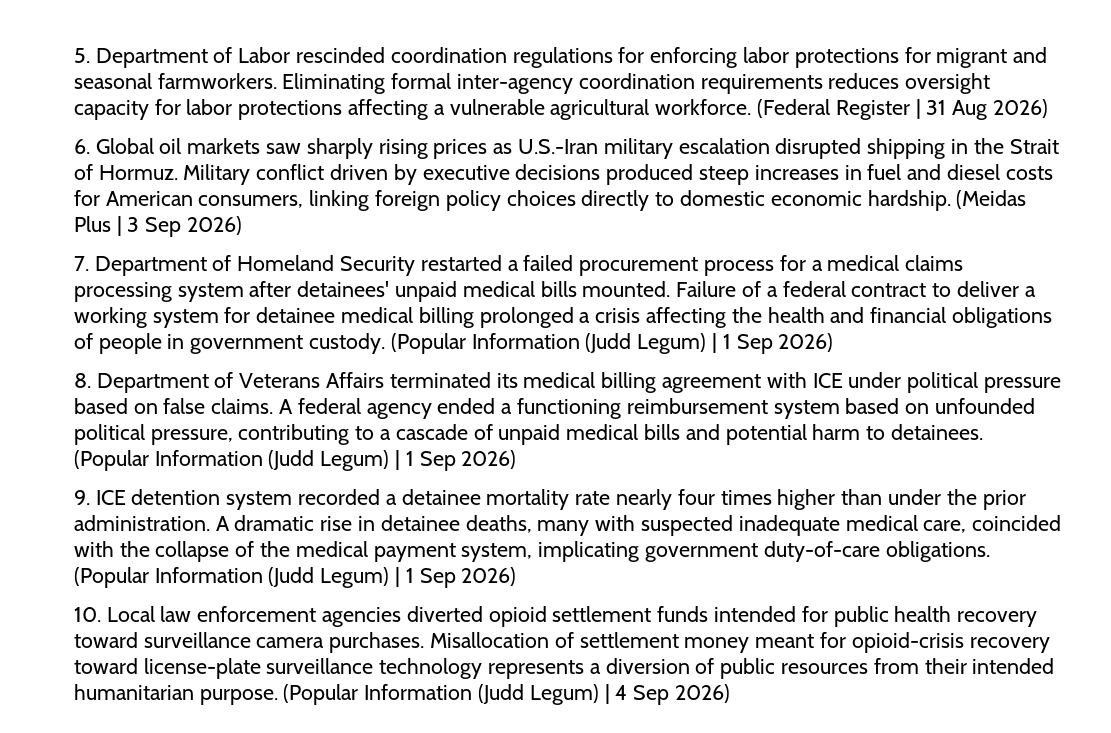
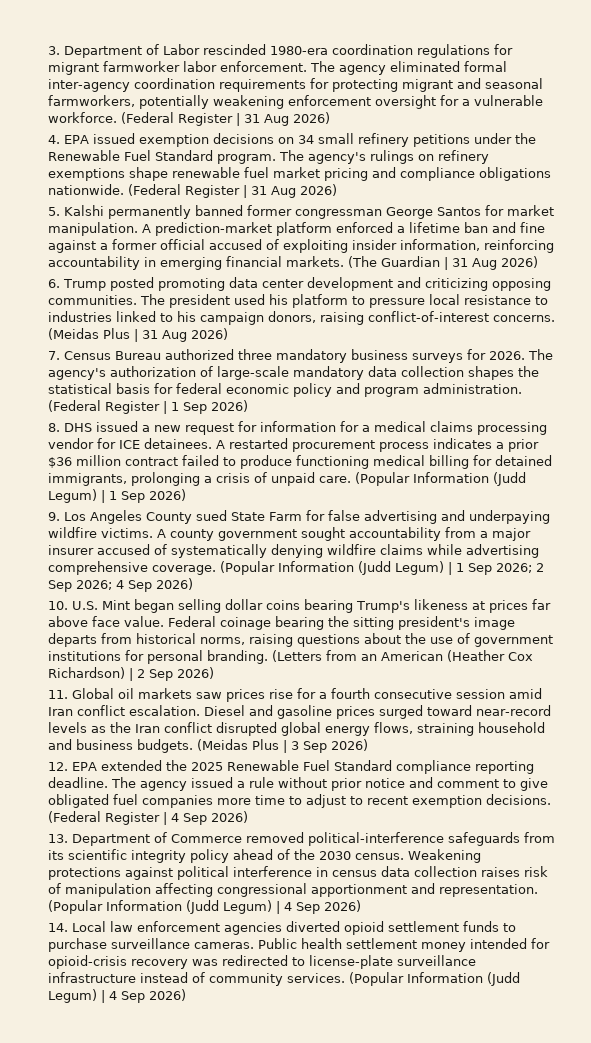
- 5. Department of Labor rescinded coordination regulations for enforcing labor protections for migrant and seasonal farmworkers. Eliminating formal inter-agency coordination requirements reduces oversight capacity for labor protections affecting a vulnerable agricultural workforce.
+ 3. Department of Labor rescinded 1980-era coordination regulations for migrant farmworker labor enforcement. The agency eliminated formal inter-agency coordination requirements for protecting migrant and seasonal farmworkers, potentially weakening enforcement oversight for a vulnerable workforce.
- 6. Global oil markets saw sharply rising prices as U.S.-Iran military escalation disrupted shipping in the Strait of Hormuz. Military conflict driven by executive decisions produced steep increases in fuel and diesel costs for American consumers, linking foreign policy choices directly to domestic economic hardship. (Meidas Plus | 3 Sep 2026)
+ 4. EPA issued exemption decisions on 34 small refinery petitions under the Renewable Fuel Standard program. The agency's rulings on refinery exemptions shape renewable fuel market pricing and compliance obligations nationwide. (Federal Register | 31 Aug 2026)
+ 5. Kalshi permanently banned former congressman George Santos for market manipulation. A prediction-market platform enforced a lifetime ban and fine against a former official accused of exploiting insider information, reinforcing accountability in emerging financial markets. (The Guardian | 31 Aug 2026)
+ 6. Trump posted promoting data center development and criticizing opposing communities. The president used his platform to pressure local resistance to industries linked to his campaign donors, raising conflict-of-interest concerns. (Meidas Plus | 31 Aug 2026)
- 7. Department of Homeland Security restarted a failed procurement process for a medical claims processing system after detainees' unpaid medical bills mounted. Failure of a federal contract to deliver a working system for detainee medical billing prolonged a crisis affecting the health and financial obligations of people in government custody. (Popular Information (Judd Legum) | 1 Sep 2026)
+ 7. Census Bureau authorized three mandatory business surveys for 2026. The agency's authorization of large-scale mandatory data collection shapes the statistical basis for federal economic policy and program administration. (Federal Register | 1 Sep 2026)
- 8. Department of Veterans Affairs terminated its medical billing agreement with ICE under political pressure based on false claims. A federal agency ended a functioning reimbursement system based on unfounded political pressure, contributing to a cascade of unpaid medical bills and potential harm to detainees.
+ 8. DHS issued a new request for information for a medical claims processing vendor for ICE detainees. A restarted procurement process indicates a prior $36 million contract failed to produce functioning medical billing for detained immigrants, prolonging a crisis of unpaid care.
- 9. ICE detention system recorded a detainee mortality rate nearly four times higher than under the prior administration. A dramatic rise in detainee deaths, many with suspected inadequate medical care, coincided with the collapse of the medical payment system, implicating government duty-of-care obligations. (Popular Information (Judd Legum) | 1 Sep 2026)
- 10. Local law enforcement agencies diverted opioid settlement funds intended for public health recovery toward surveillance camera purchases. Misallocation of settlement money meant for opioid-crisis recovery toward license-plate surveillance technology represents a diversion of public resources from their intended humanitarian purpose.
+ 9. Los Angeles County sued State Farm for false advertising and underpaying wildfire victims. A county government sought accountability from a major insurer accused of systematically denying wildfire claims while advertising comprehensive coverage. (Popular Information (Judd Legum) | 1 Sep 2026; 2 Sep 2026; 4 Sep 2026)
+ 10. U.S. Mint began selling dollar coins bearing Trump's likeness at prices far above face value. Federal coinage bearing the sitting president's image departs from historical norms, raising questions about the use of government institutions for personal branding. (Letters from an American (Heather Cox Richardson) | 2 Sep 2026)
+ 11. Global oil markets saw prices rise for a fourth consecutive session amid Iran conflict escalation. Diesel and gasoline prices surged toward near-record levels as the Iran conflict disrupted global energy flows, straining household and business budgets. (Meidas Plus | 3 Sep 2026)
+ 12. EPA extended the 2025 Renewable Fuel Standard compliance reporting deadline. The agency issued a rule without prior notice and comment to give obligated fuel companies more time to adjust to recent exemption decisions. (Federal Register | 4 Sep 2026)
+ 13. Department of Commerce removed political-interference safeguards from its scientific integrity policy ahead of the 2030 census. Weakening protections against political interference in census data collection raises risk of manipulation affecting congressional apportionment and representation. (Popular Information (Judd Legum) | 4 Sep 2026)
+ 14. Local law enforcement agencies diverted opioid settlement funds to purchase surveillance cameras. Public health settlement money intended for opioid-crisis recovery was redirected to license-plate surveillance infrastructure instead of community services.

